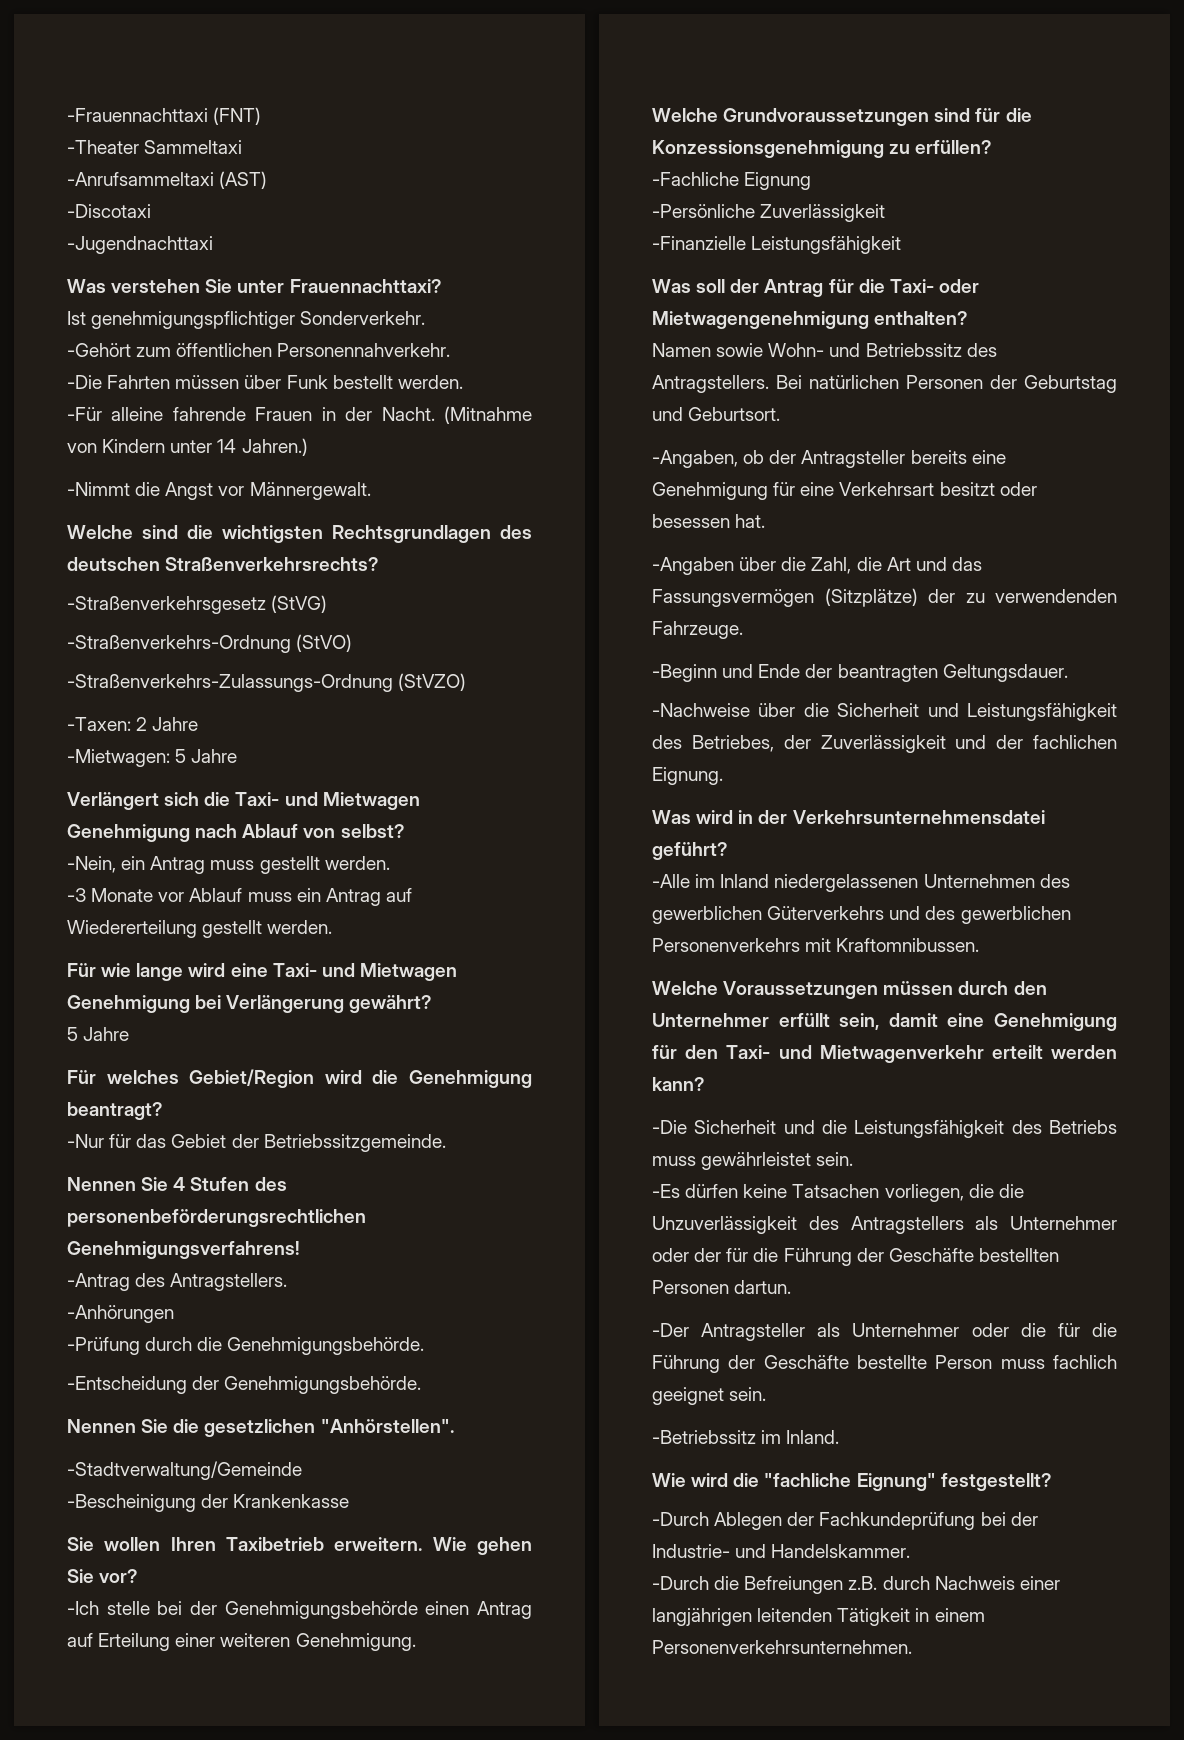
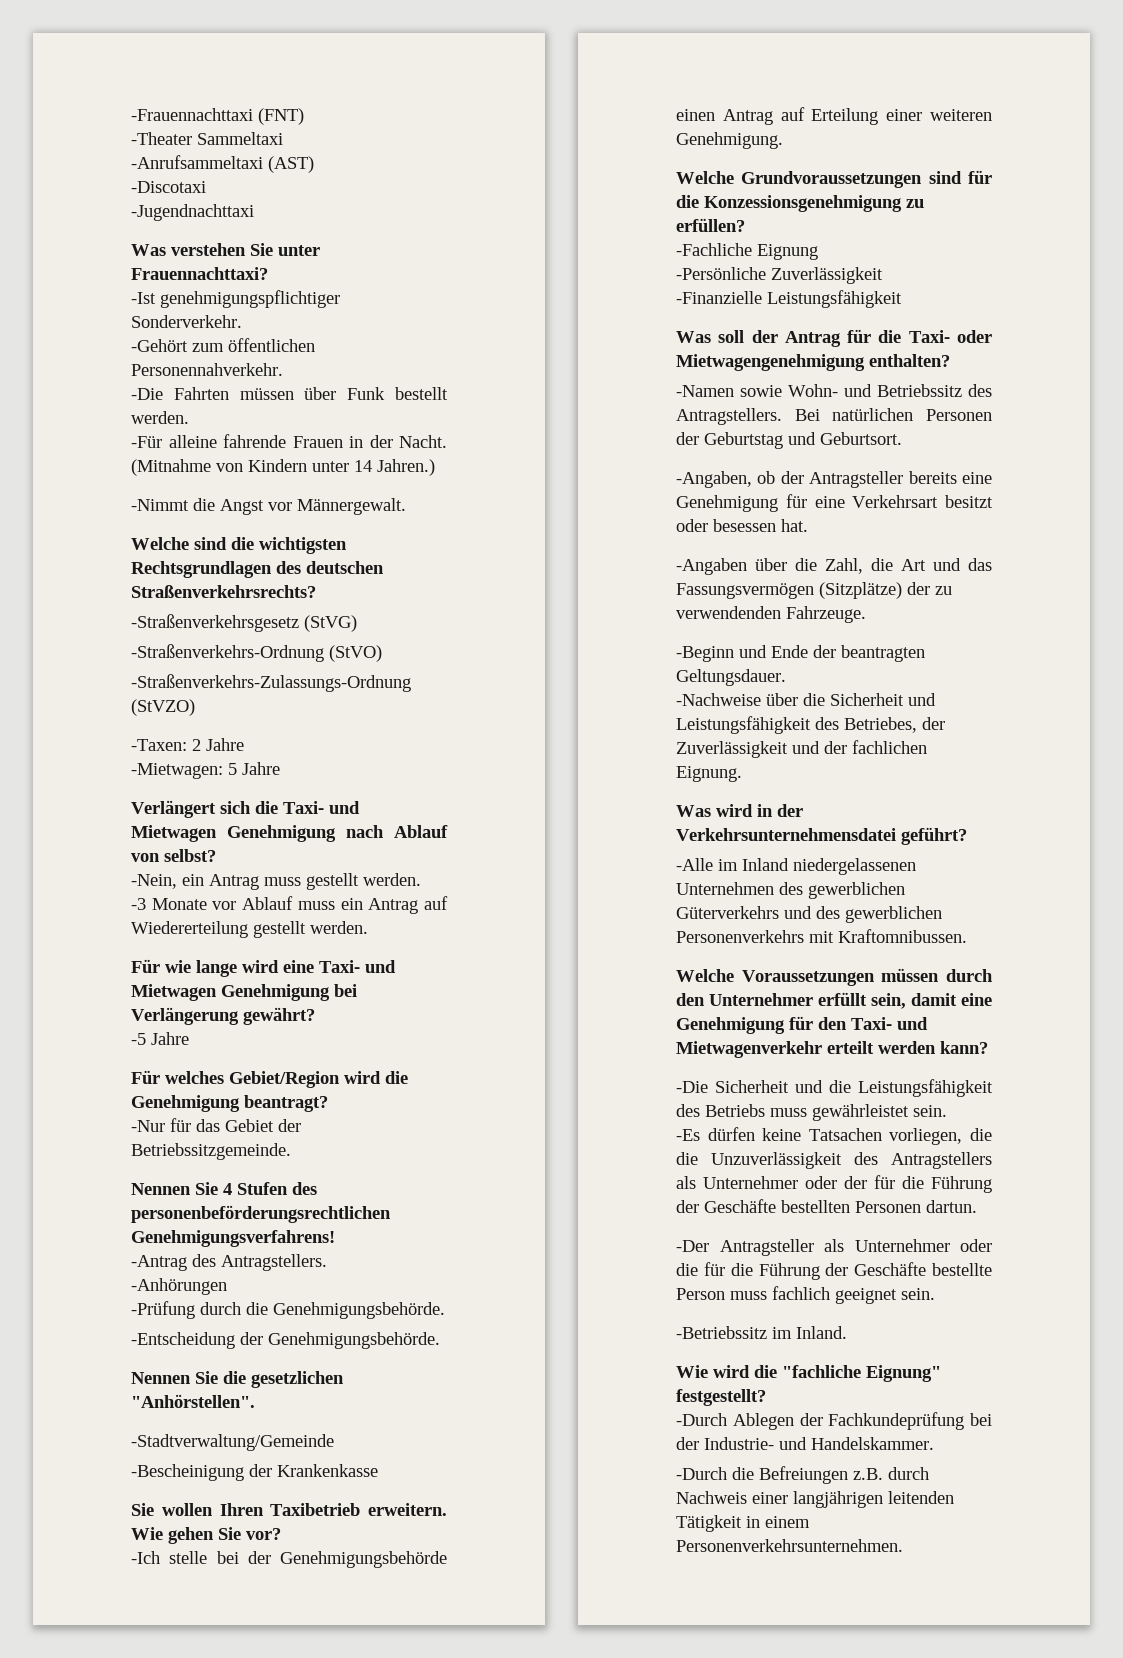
- Ist genehmigungspflichtiger Sonderverkehr.
+ -Ist genehmigungspflichtiger Sonderverkehr.
  Für wie lange wird eine Taxi- und Mietwagen Genehmigung bei Verlängerung gewährt?
- 5 Jahre
+ -5 Jahre
- Namen sowie Wohn- und Betriebssitz des Antragstellers.
+ -Namen sowie Wohn- und Betriebssitz des Antragstellers.

